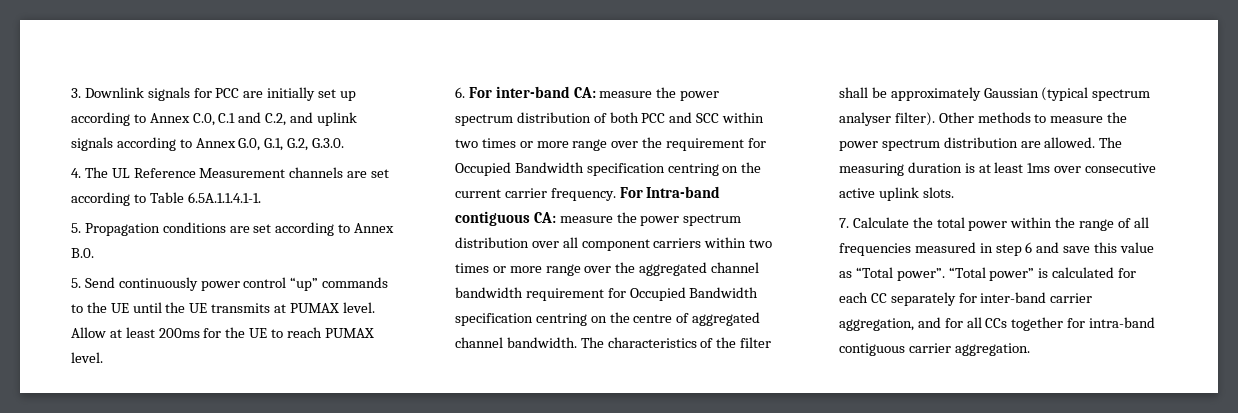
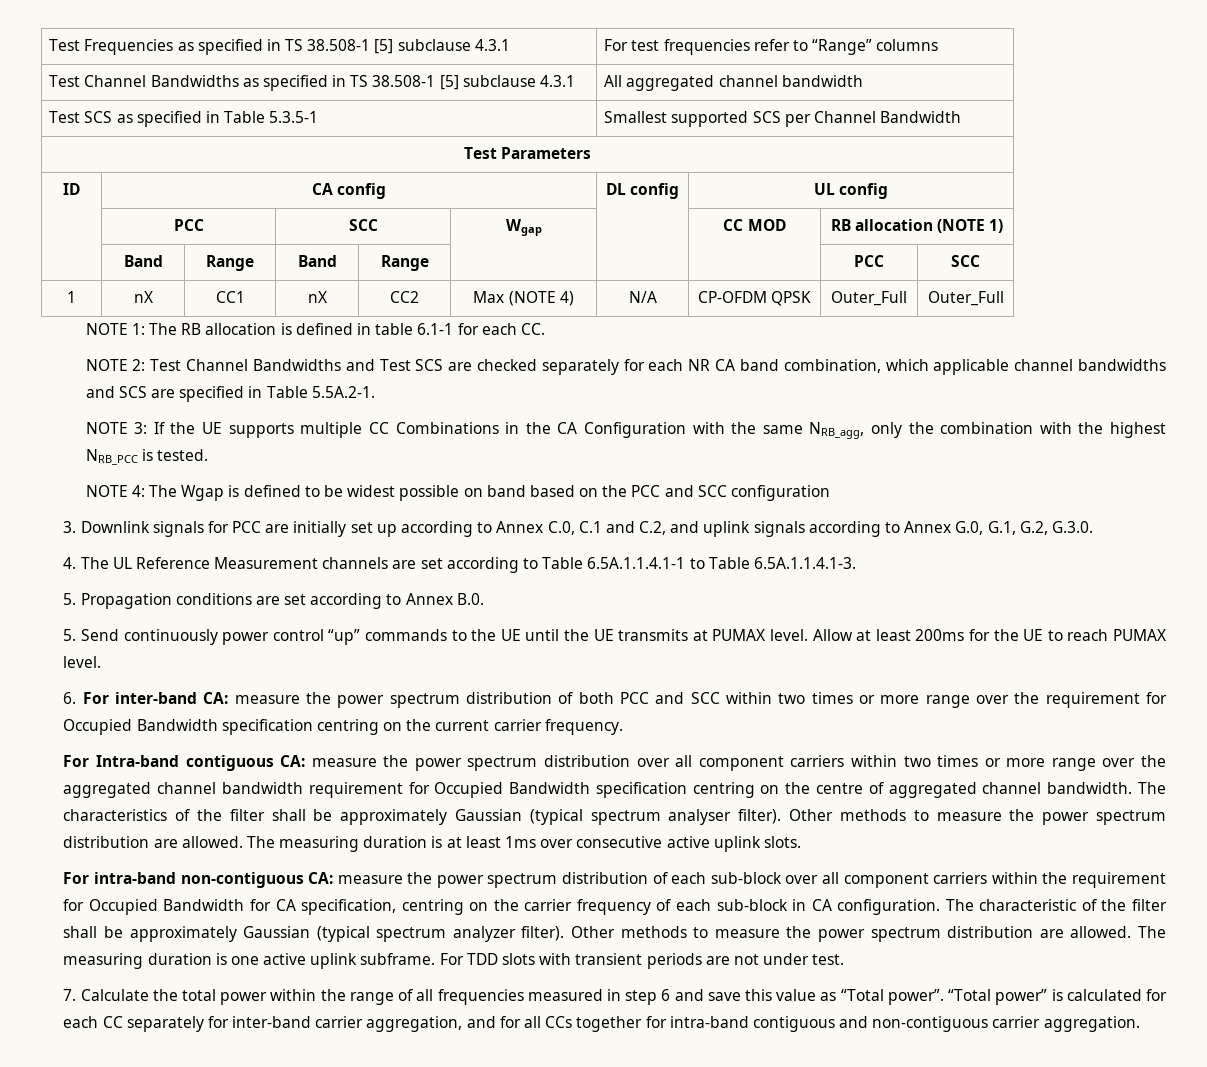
+ Test Frequencies as specified in TS 38.508-1 [5] subclause 4.3.1 | For test frequencies refer to “Range” columns
+ Test Channel Bandwidths as specified in TS 38.508-1 [5] subclause 4.3.1 | All aggregated channel bandwidth
+ Test SCS as specified in Table 5.3.5-1 | Smallest supported SCS per Channel Bandwidth
+ Test Parameters
+ ID | CA config | DL config | UL config
+ | PCC | SCC | Wgap | | CC MOD | RB allocation (NOTE 1)
+ | Band | Range | Band | Range | | | | PCC | SCC
+ 1 | nX | CC1 | nX | CC2 | Max (NOTE 4) | N/A | CP-OFDM QPSK | Outer_Full | Outer_Full
+ NOTE 1: The RB allocation is defined in table 6.1-1 for each CC.
+ NOTE 2: Test Channel Bandwidths and Test SCS are checked separately for each NR CA band combination, which applicable channel bandwidths and SCS are specified in Table 5.5A.2-1.
+ NOTE 3: If the UE supports multiple CC Combinations in the CA Configuration with the same NRB_agg, only the combination with the highest NRB_PCC is tested.
+ NOTE 4: The Wgap is defined to be widest possible on band based on the PCC and SCC configuration
- 4. The UL Reference Measurement channels are set according to Table 6.5A.1.1.4.1-1.
+ 4. The UL Reference Measurement channels are set according to Table 6.5A.1.1.4.1-1 to Table 6.5A.1.1.4.1-3.
- measure the power spectrum distribution of both PCC and SCC within two times or more range over the requirement for Occupied Bandwidth specification centring on the current carrier frequency. For Intra-band contiguous CA:
+ measure the power spectrum distribution of both PCC and SCC within two times or more range over the requirement for Occupied Bandwidth specification centring on the current carrier frequency.
+ For Intra-band contiguous CA:
+ For intra-band non-contiguous CA: measure the power spectrum distribution of each sub-block over all component carriers within the requirement for Occupied Bandwidth for CA specification, centring on the carrier frequency of each sub-block in CA configuration. The characteristic of the filter shall be approximately Gaussian (typical spectrum analyzer filter). Other methods to measure the power spectrum distribution are allowed. The measuring duration is one active uplink subframe. For TDD slots with transient periods are not under test.
- “Total power” is calculated for each CC separately for inter-band carrier aggregation, and for all CCs together for intra-band contiguous carrier aggregation.
+ “Total power” is calculated for each CC separately for inter-band carrier aggregation, and for all CCs together for intra-band contiguous and non-contiguous carrier aggregation.

